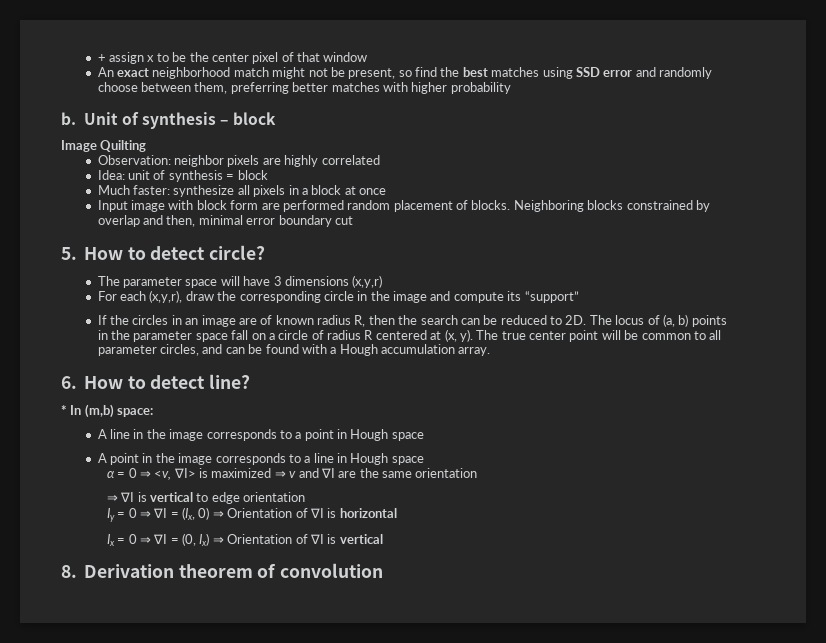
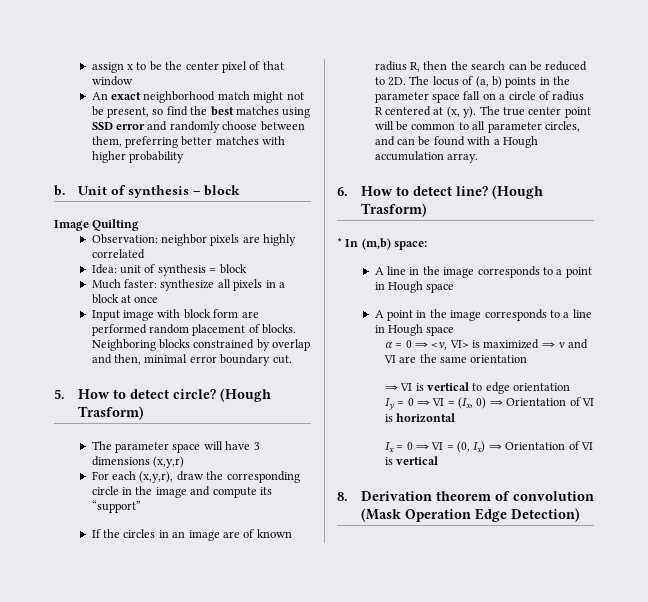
- + assign x to be the center pixel of that window
+ assign x to be the center pixel of that window
- Neighboring blocks constrained by overlap and then, minimal error boundary cut
+ Neighboring blocks constrained by overlap and then, minimal error boundary cut.
- 5. How to detect circle?
+ 5. How to detect circle? (Hough Trasform)
- 6. How to detect line?
+ 6. How to detect line? (Hough Trasform)
- 8. Derivation theorem of convolution
+ 8. Derivation theorem of convolution (Mask Operation Edge Detection)

